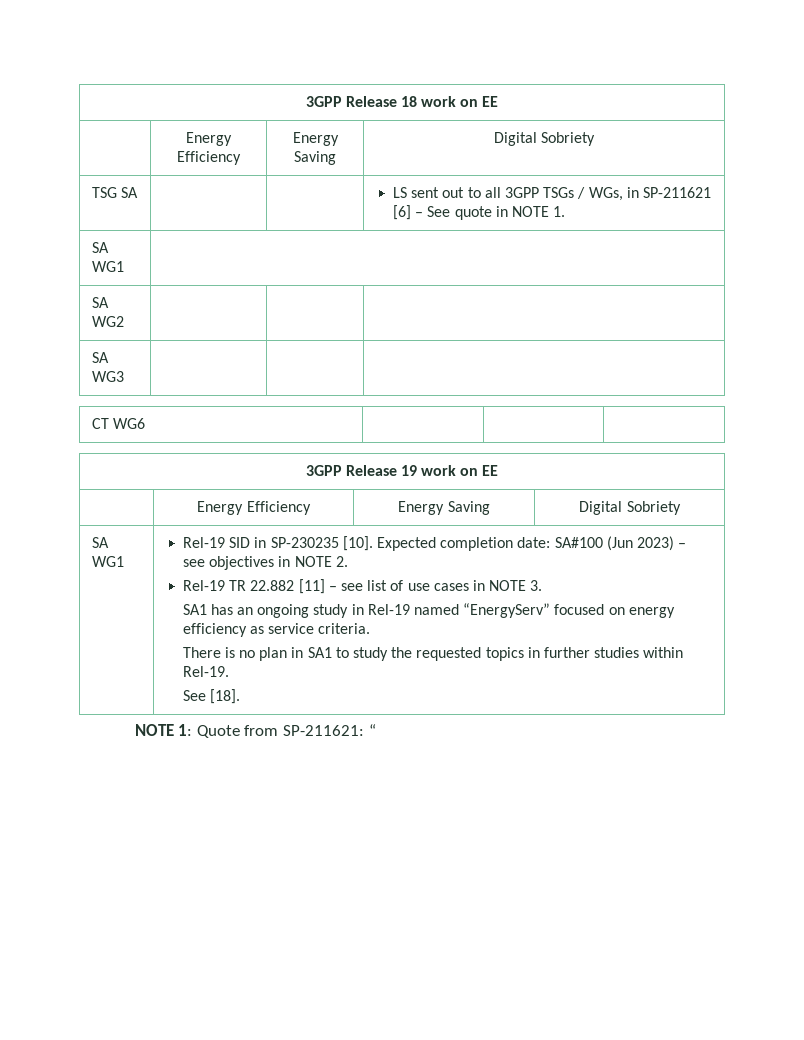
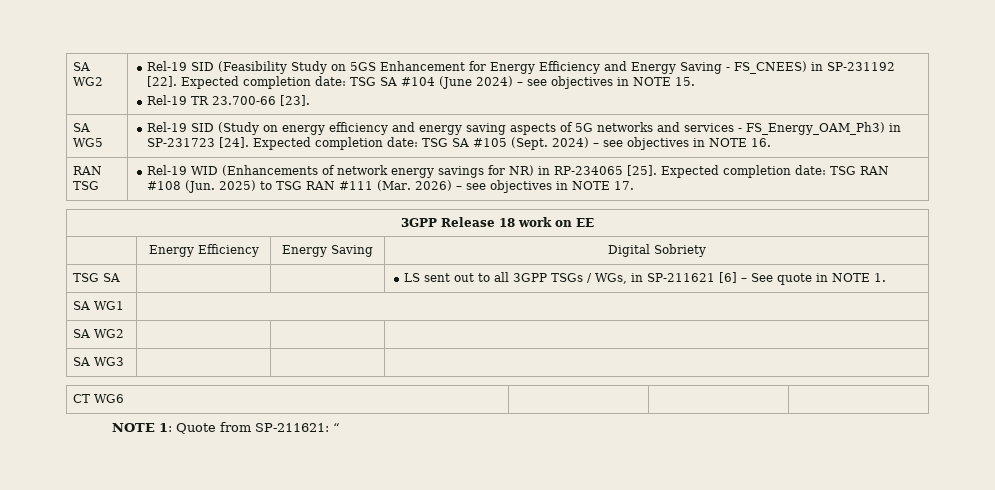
+ SA WG2 | Rel-19 SID (Feasibility Study on 5GS Enhancement for Energy Efficiency and Energy Saving - FS_CNEES) in SP-231192 [22]. Expected completion date: TSG SA #104 (June 2024) – see objectives in NOTE 15.
+ Rel-19 TR 23.700-66 [23].
+ SA WG5 | Rel-19 SID (Study on energy efficiency and energy saving aspects of 5G networks and services - FS_Energy_OAM_Ph3) in SP-231723 [24]. Expected completion date: TSG SA #105 (Sept. 2024) – see objectives in NOTE 16.
+ RAN TSG | Rel-19 WID (Enhancements of network energy savings for NR) in RP-234065 [25]. Expected completion date: TSG RAN #108 (Jun. 2025) to TSG RAN #111 (Mar. 2026) – see objectives in NOTE 17.
- 3GPP Release 19 work on EE
- | Energy Efficiency | Energy Saving | Digital Sobriety
- SA WG1 | Rel-19 SID in SP-230235 [10]. Expected completion date: SA#100 (Jun 2023) – see objectives in NOTE 2.
- Rel-19 TR 22.882 [11] – see list of use cases in NOTE 3.
- SA1 has an ongoing study in Rel-19 named “EnergyServ” focused on energy efficiency as service criteria.
- There is no plan in SA1 to study the requested topics in further studies within Rel-19.
- See [18].

